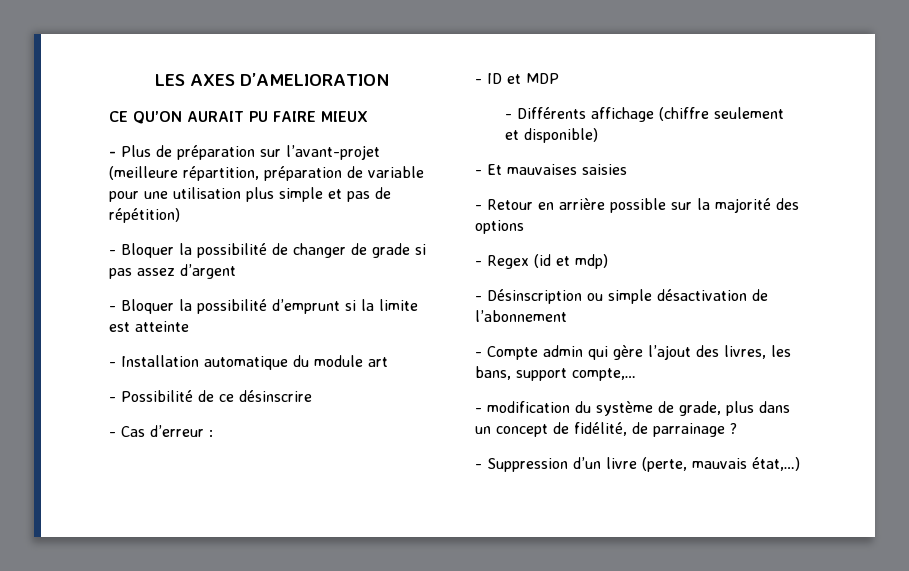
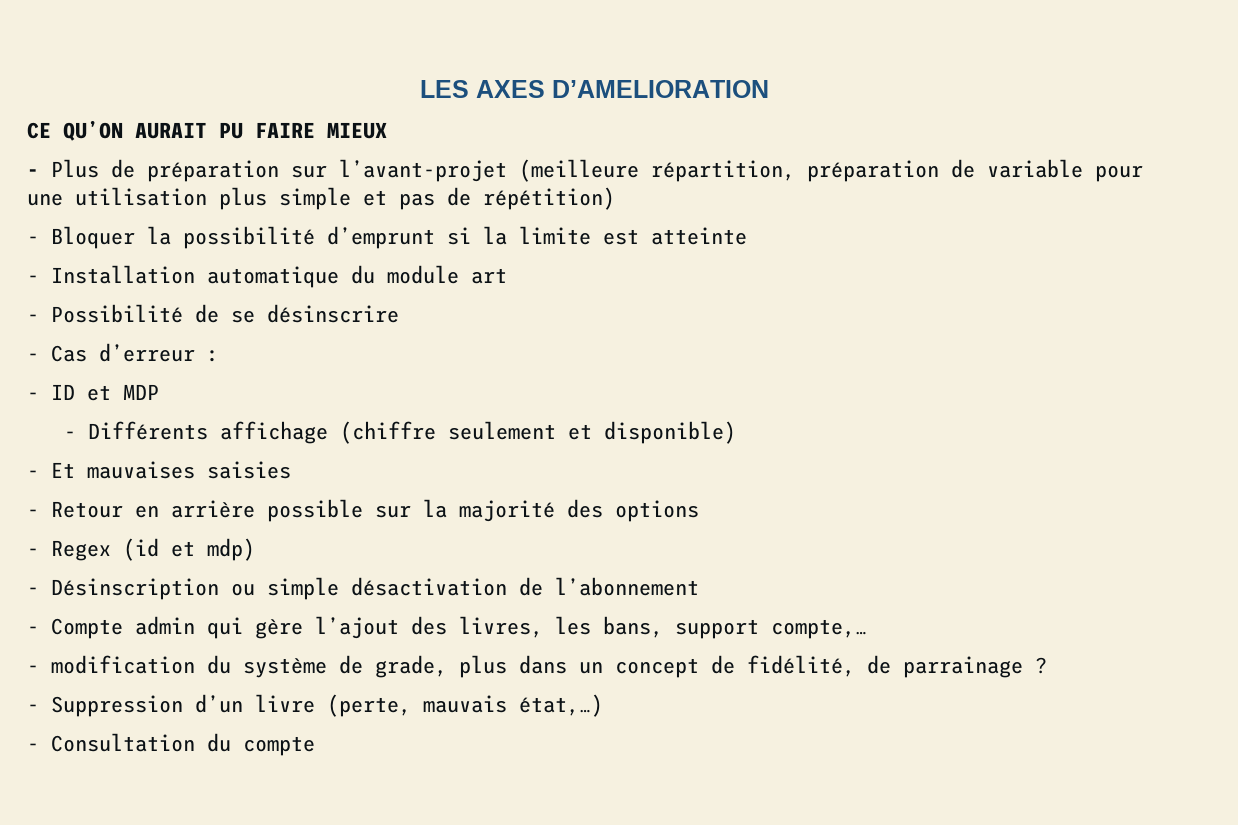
- - Bloquer la possibilité de changer de grade si pas assez d’argent
- - Possibilité de ce désinscrire
+ - Possibilité de se désinscrire
+ - Consultation du compte

